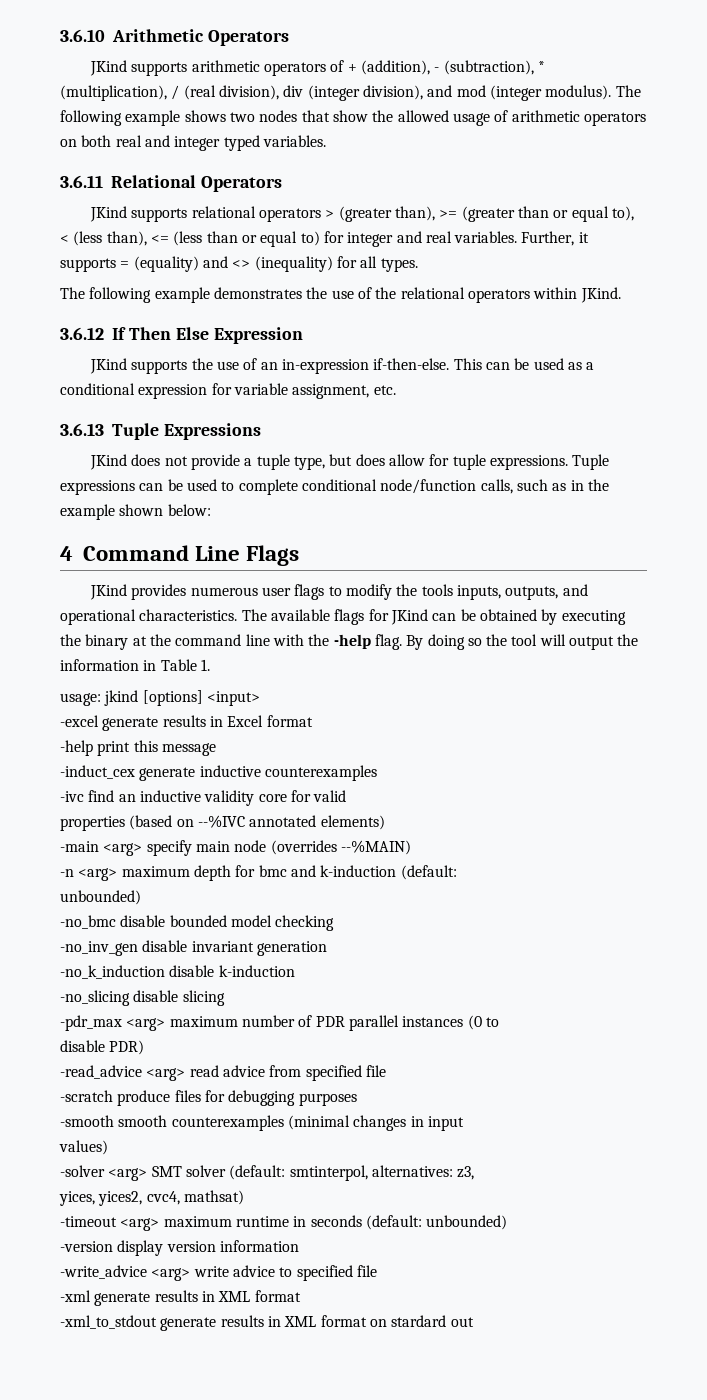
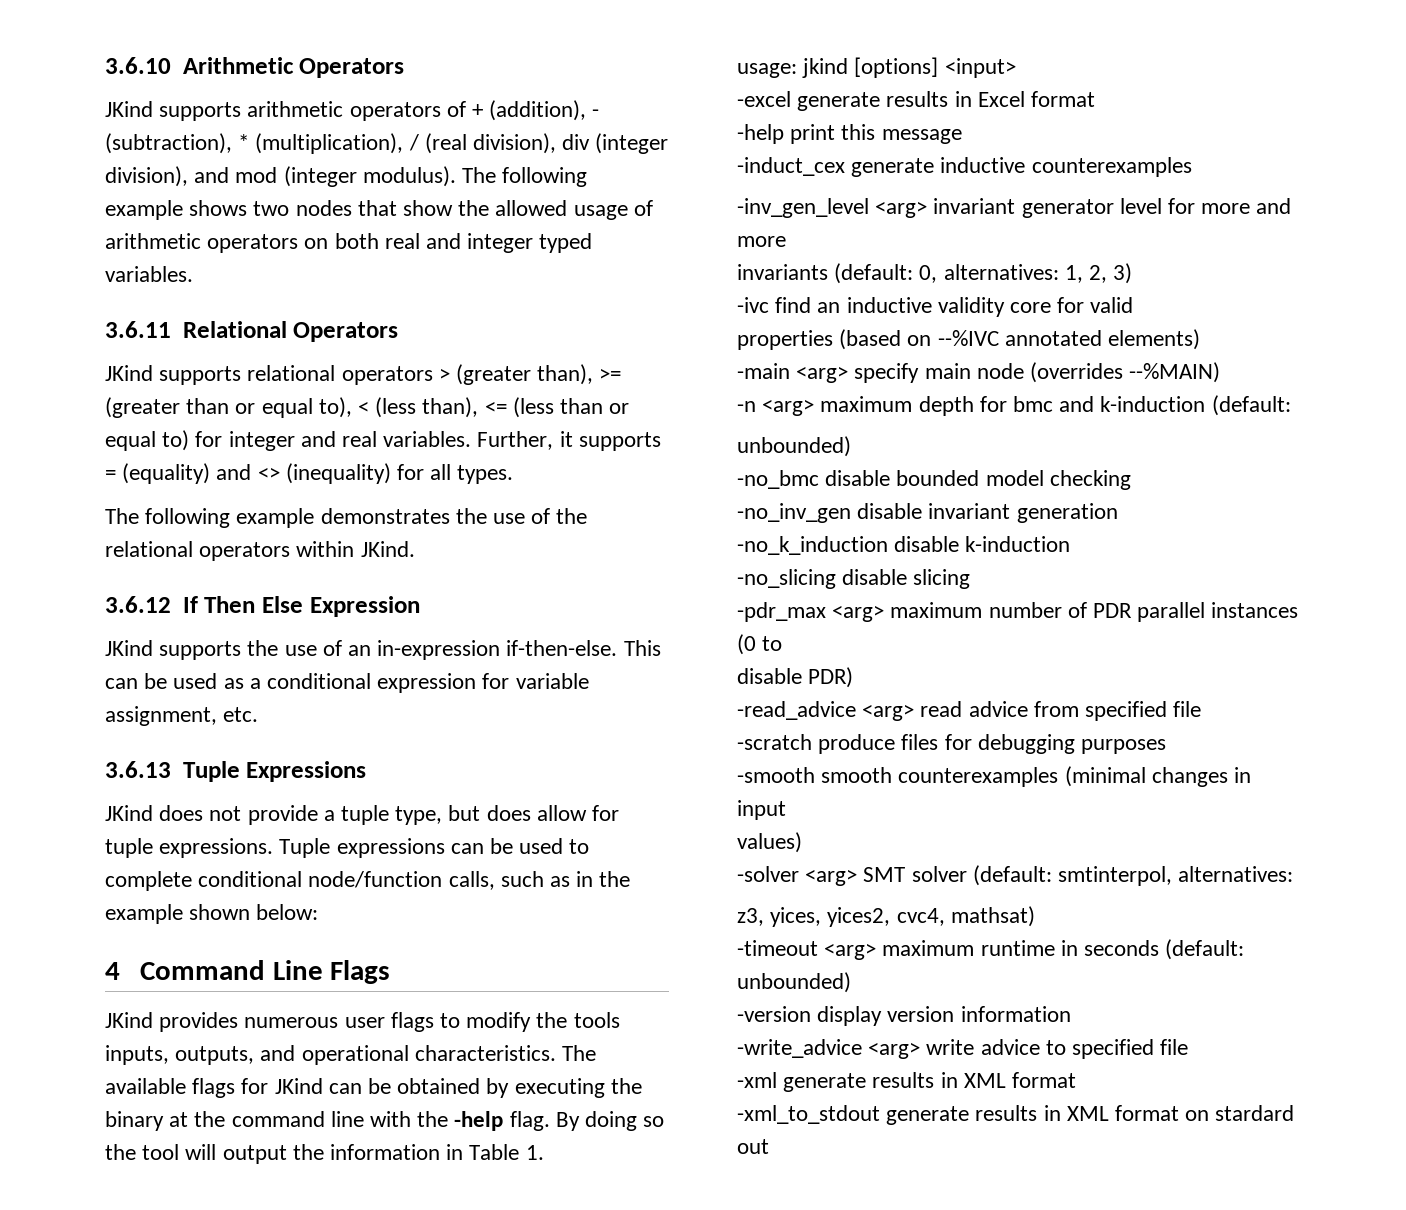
+ -inv_gen_level <arg> invariant generator level for more and more
+ invariants (default: 0, alternatives: 1, 2, 3)
- -solver <arg> SMT solver (default: smtinterpol, alternatives: z3,
- yices, yices2, cvc4, mathsat)
+ -solver <arg> SMT solver (default: smtinterpol, alternatives:
+ z3, yices, yices2, cvc4, mathsat)

